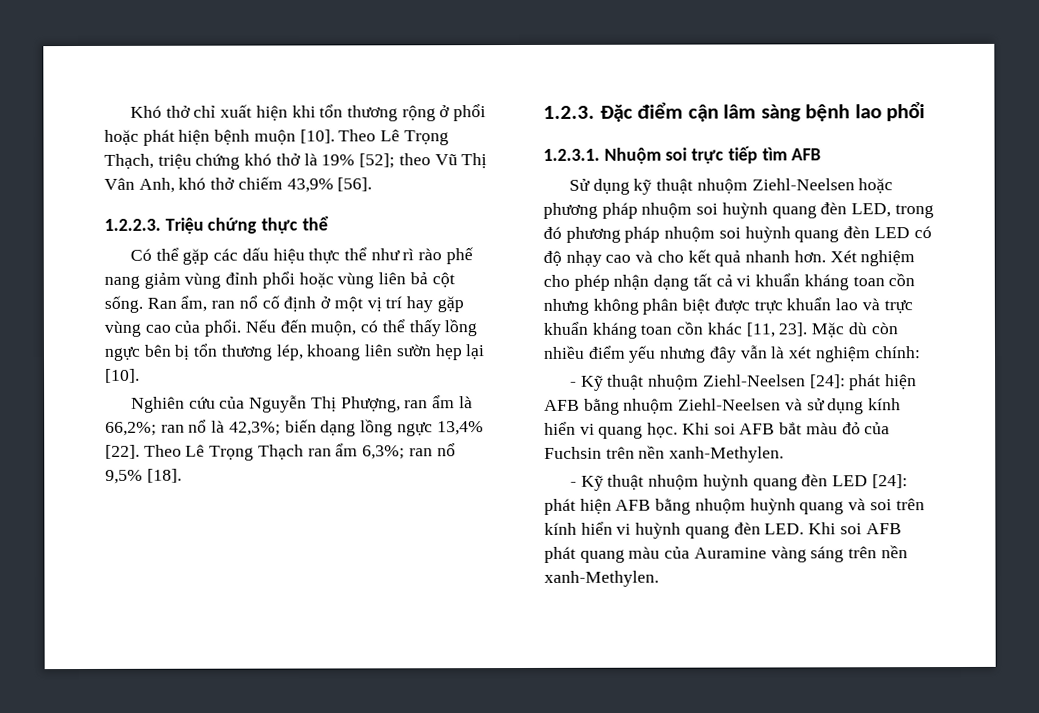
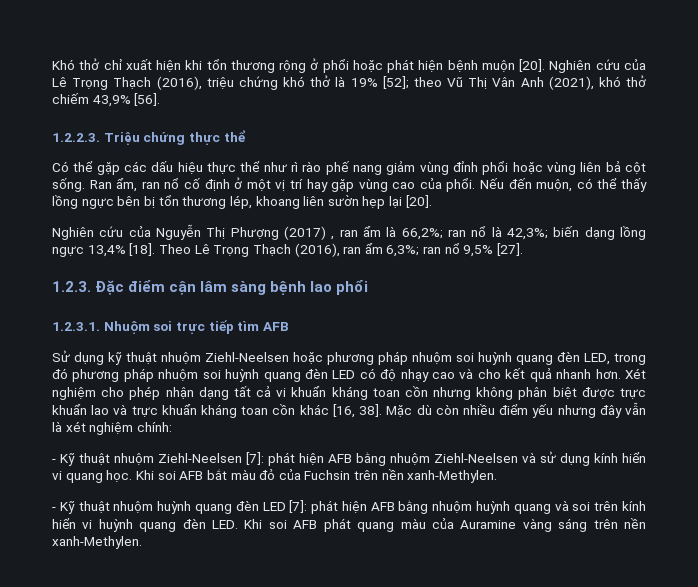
- Khó thở chỉ xuất hiện khi tổn thương rộng ở phổi hoặc phát hiện bệnh muộn [10]. Theo Lê Trọng Thạch, triệu chứng khó thở là 19% [52]; theo Vũ Thị Vân Anh, khó thở chiếm 43,9% [56].
+ Khó thở chỉ xuất hiện khi tổn thương rộng ở phổi hoặc phát hiện bệnh muộn [20]. Nghiên cứu của Lê Trọng Thạch (2016), triệu chứng khó thở là 19% [52]; theo Vũ Thị Vân Anh (2021), khó thở chiếm 43,9% [56].
- Nếu đến muộn, có thể thấy lồng ngực bên bị tổn thương lép, khoang liên sườn hẹp lại [10].
+ Nếu đến muộn, có thể thấy lồng ngực bên bị tổn thương lép, khoang liên sườn hẹp lại [20].
- Nghiên cứu của Nguyễn Thị Phượng, ran ẩm là 66,2%; ran nổ là 42,3%; biến dạng lồng ngực 13,4% [22].
+ Nghiên cứu của Nguyễn Thị Phượng (2017) , ran ẩm là 66,2%; ran nổ là 42,3%; biến dạng lồng ngực 13,4% [18].
- Theo Lê Trọng Thạch ran ẩm 6,3%; ran nổ 9,5% [18].
+ Theo Lê Trọng Thạch (2016), ran ẩm 6,3%; ran nổ 9,5% [27].
- Xét nghiệm cho phép nhận dạng tất cả vi khuẩn kháng toan cồn nhưng không phân biệt được trực khuẩn lao và trực khuẩn kháng toan cồn khác [11, 23].
+ Xét nghiệm cho phép nhận dạng tất cả vi khuẩn kháng toan cồn nhưng không phân biệt được trực khuẩn lao và trực khuẩn kháng toan cồn khác [16, 38].
- - Kỹ thuật nhuộm Ziehl-Neelsen [24]: phát hiện AFB bằng nhuộm Ziehl-Neelsen và sử dụng kính hiển vi quang học.
+ - Kỹ thuật nhuộm Ziehl-Neelsen [7]: phát hiện AFB bằng nhuộm Ziehl-Neelsen và sử dụng kính hiển vi quang học.
- - Kỹ thuật nhuộm huỳnh quang đèn LED [24]: phát hiện AFB bằng nhuộm huỳnh quang và soi trên kính hiển vi huỳnh quang đèn LED. Khi soi AFB phát quang màu của Auramine vàng sáng trên nền xanh-Methylen.
+ - Kỹ thuật nhuộm huỳnh quang đèn LED [7]: phát hiện AFB bằng nhuộm huỳnh quang và soi trên kính hiển vi huỳnh quang đèn LED. Khi soi AFB phát quang màu của Auramine vàng sáng trên nền xanh-Methylen.

